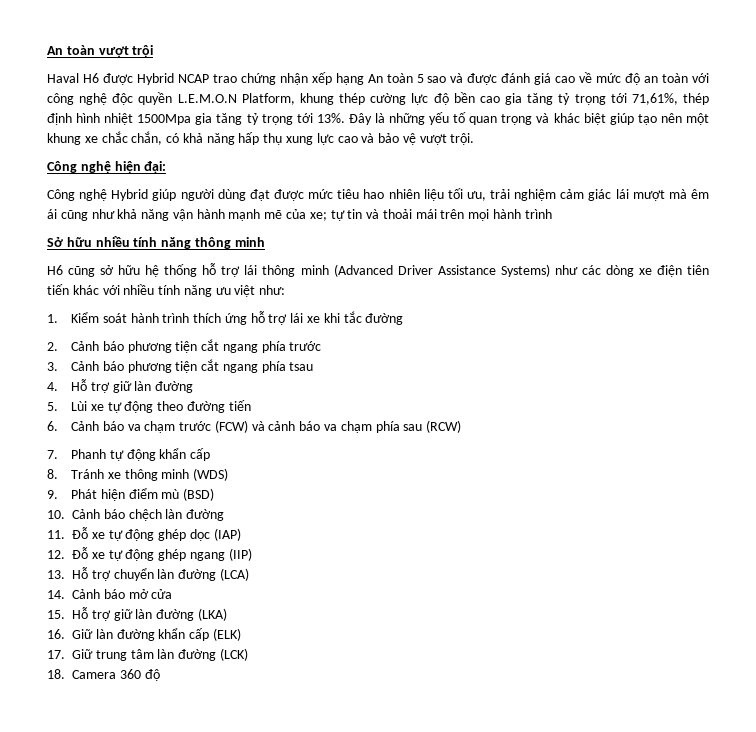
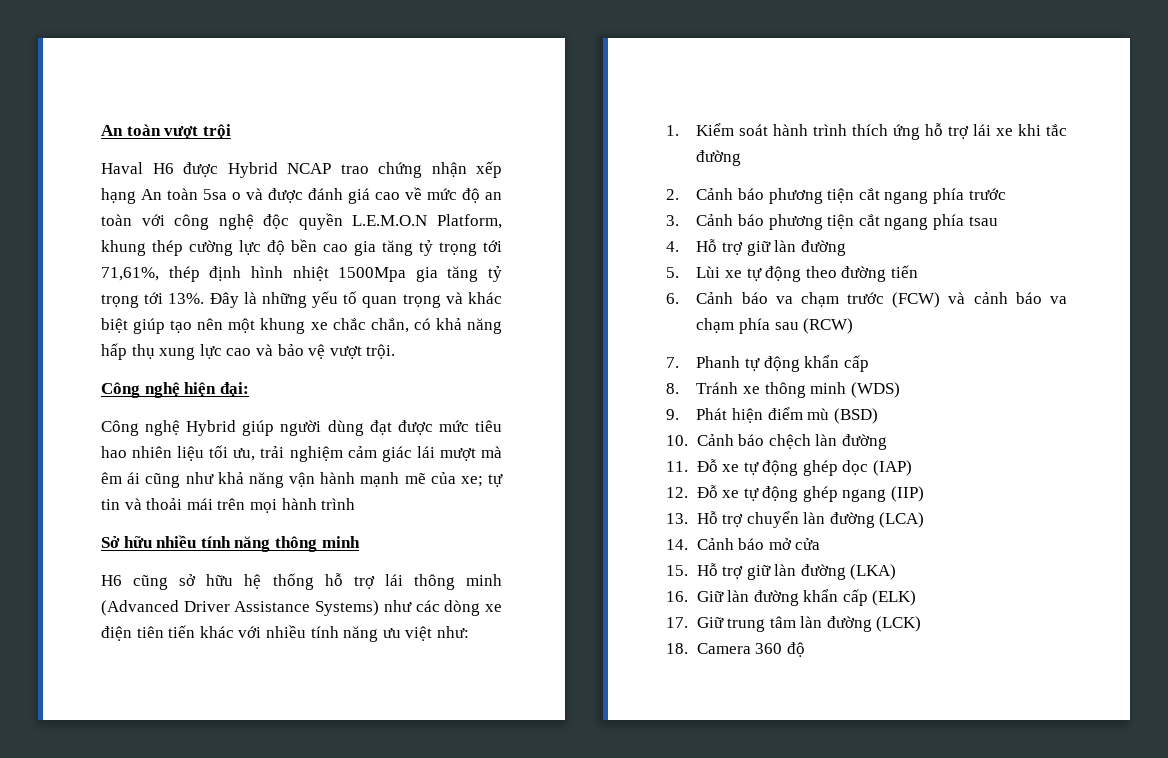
- Haval H6 được Hybrid NCAP trao chứng nhận xếp hạng An toàn 5 sao và được đánh giá cao về mức độ an toàn với công nghệ độc quyền L.E.M.O.N Platform, khung thép cường lực độ bền cao gia tăng tỷ trọng tới 71,61%, thép định hình nhiệt 1500Mpa gia tăng tỷ trọng tới 13%.
+ Haval H6 được Hybrid NCAP trao chứng nhận xếp hạng An toàn 5sa o và được đánh giá cao về mức độ an toàn với công nghệ độc quyền L.E.M.O.N Platform, khung thép cường lực độ bền cao gia tăng tỷ trọng tới 71,61%, thép định hình nhiệt 1500Mpa gia tăng tỷ trọng tới 13%.

